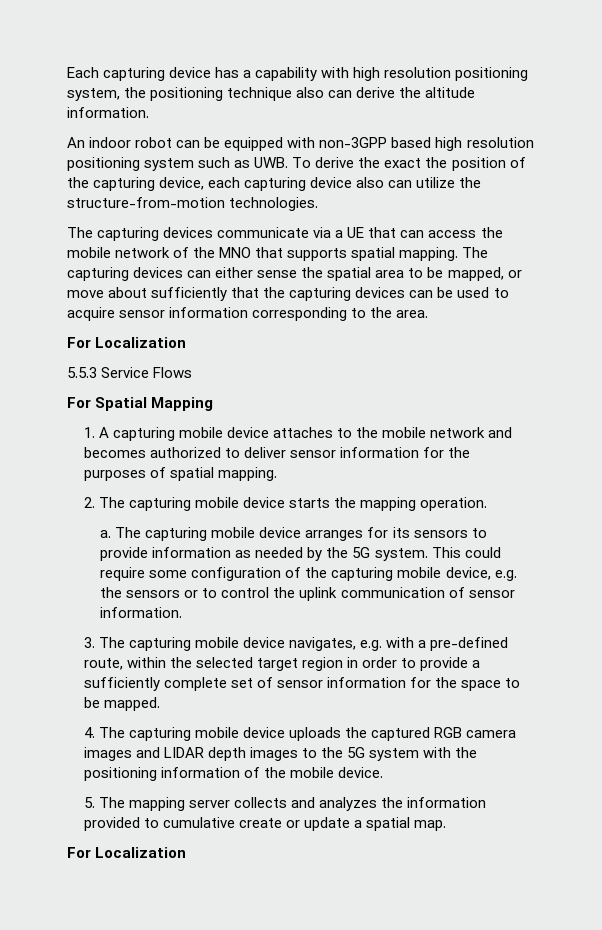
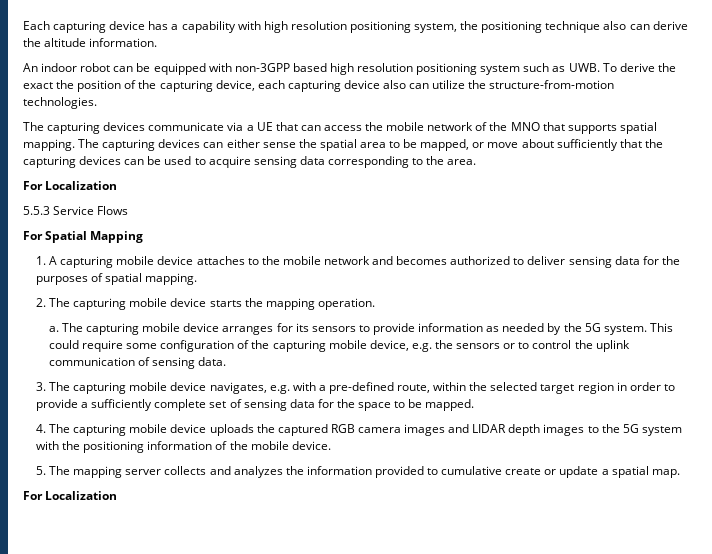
- The capturing devices can either sense the spatial area to be mapped, or move about sufficiently that the capturing devices can be used to acquire sensor information corresponding to the area.
+ The capturing devices can either sense the spatial area to be mapped, or move about sufficiently that the capturing devices can be used to acquire sensing data corresponding to the area.
- 1. A capturing mobile device attaches to the mobile network and becomes authorized to deliver sensor information for the purposes of spatial mapping.
+ 1. A capturing mobile device attaches to the mobile network and becomes authorized to deliver sensing data for the purposes of spatial mapping.
- This could require some configuration of the capturing mobile device, e.g. the sensors or to control the uplink communication of sensor information.
+ This could require some configuration of the capturing mobile device, e.g. the sensors or to control the uplink communication of sensing data.
- 3. The capturing mobile device navigates, e.g. with a pre-defined route, within the selected target region in order to provide a sufficiently complete set of sensor information for the space to be mapped.
+ 3. The capturing mobile device navigates, e.g. with a pre-defined route, within the selected target region in order to provide a sufficiently complete set of sensing data for the space to be mapped.

